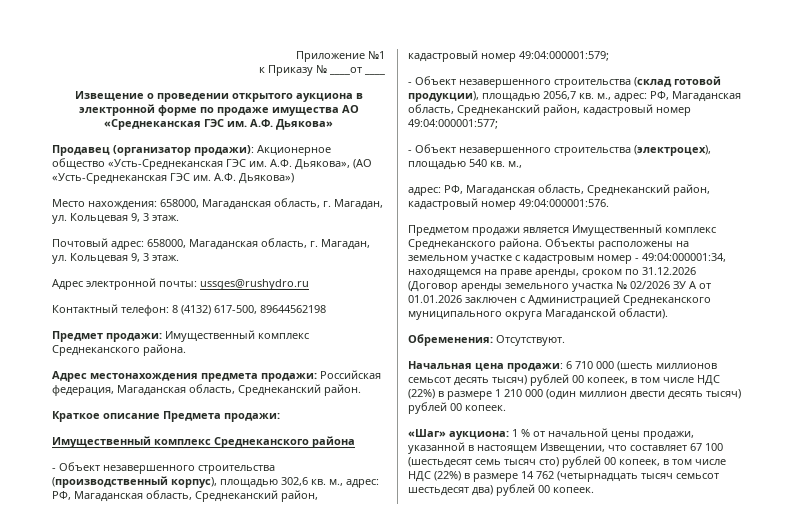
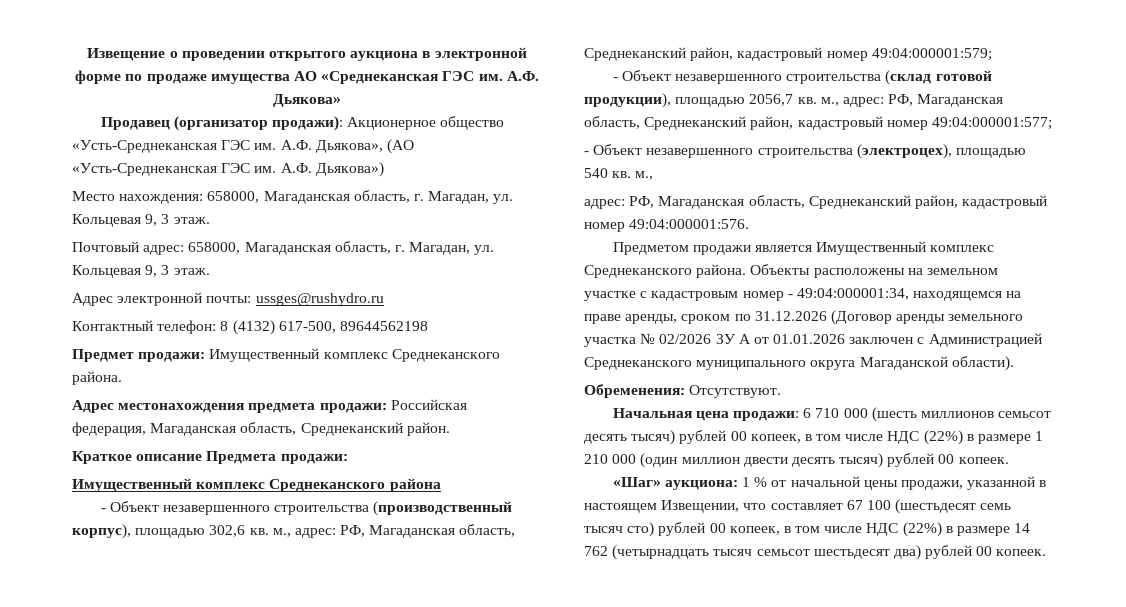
- Приложение №1
- к Приказу № ____от ____

